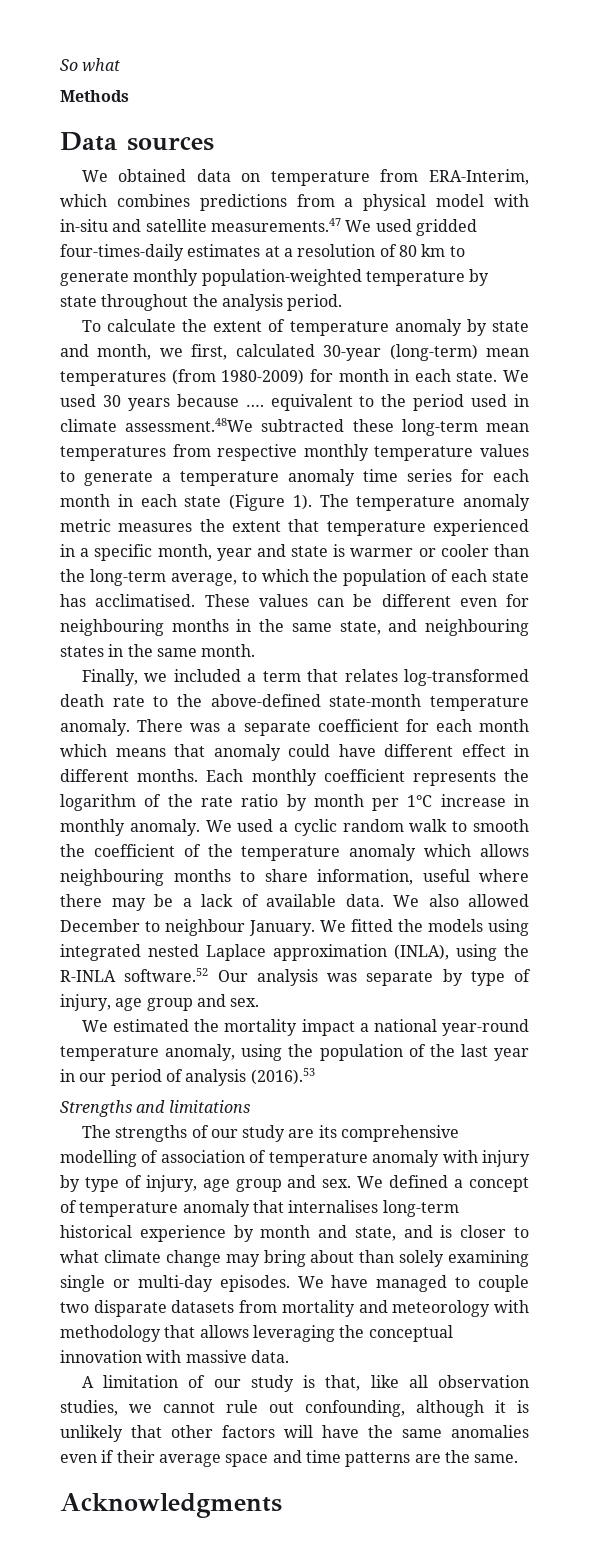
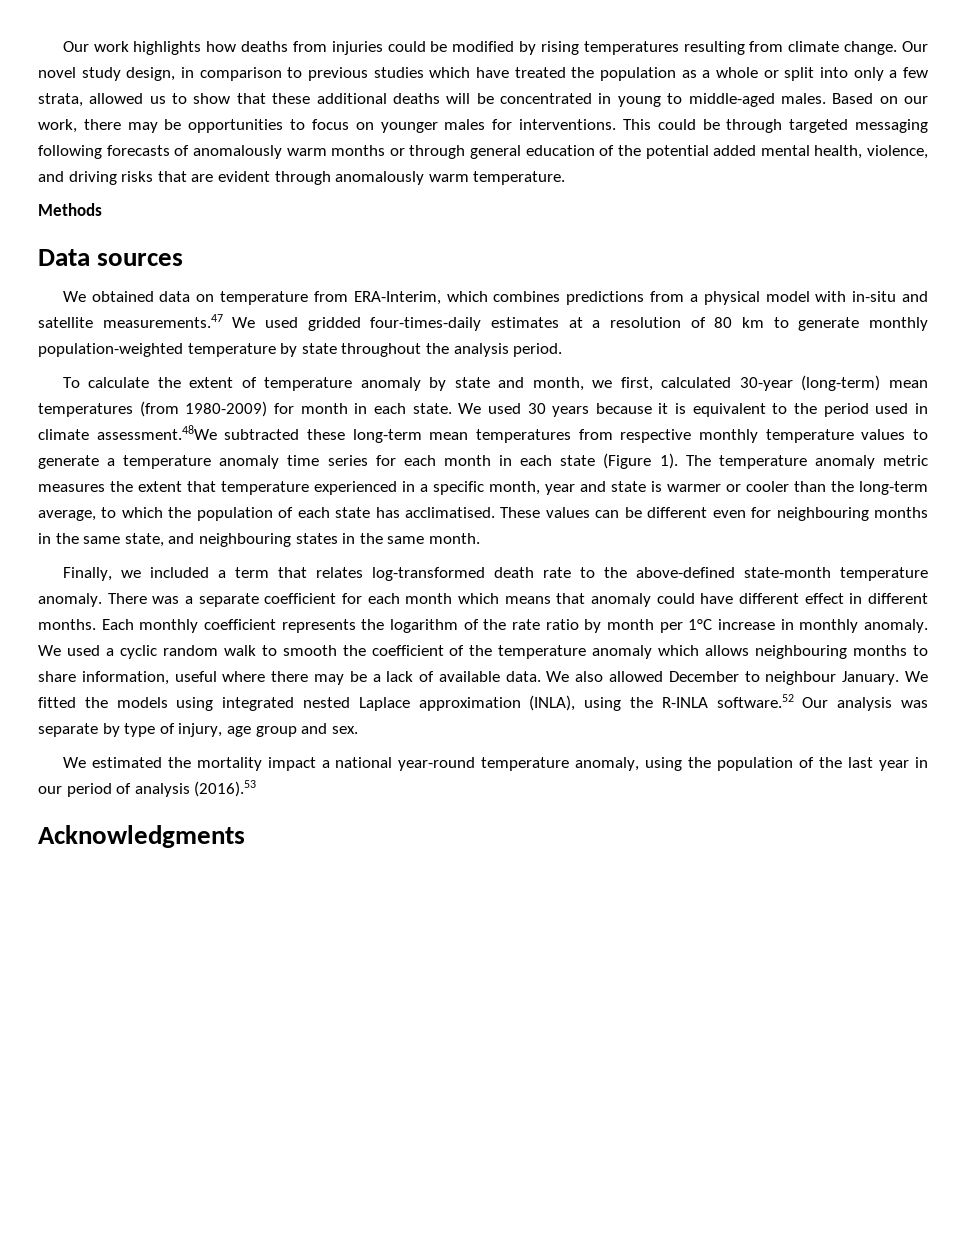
- So what
+ Our work highlights how deaths from injuries could be modified by rising temperatures resulting from climate change. Our novel study design, in comparison to previous studies which have treated the population as a whole or split into only a few strata, allowed us to show that these additional deaths will be concentrated in young to middle-aged males. Based on our work, there may be opportunities to focus on younger males for interventions. This could be through targeted messaging following forecasts of anomalously warm months or through general education of the potential added mental health, violence, and driving risks that are evident through anomalously warm temperature.
- We used 30 years because …. equivalent to the period used in climate assessment.48We subtracted these long-term mean temperatures from respective monthly temperature values to generate a temperature anomaly time series for each month in each state (Figure 1).
+ We used 30 years because it is equivalent to the period used in climate assessment.48We subtracted these long-term mean temperatures from respective monthly temperature values to generate a temperature anomaly time series for each month in each state (Figure 1).
- Strengths and limitations
- The strengths of our study are its comprehensive modelling of association of temperature anomaly with injury by type of injury, age group and sex. We defined a concept of temperature anomaly that internalises long-term historical experience by month and state, and is closer to what climate change may bring about than solely examining single or multi-day episodes. We have managed to couple two disparate datasets from mortality and meteorology with methodology that allows leveraging the conceptual innovation with massive data.
- A limitation of our study is that, like all observation studies, we cannot rule out confounding, although it is unlikely that other factors will have the same anomalies even if their average space and time patterns are the same.

